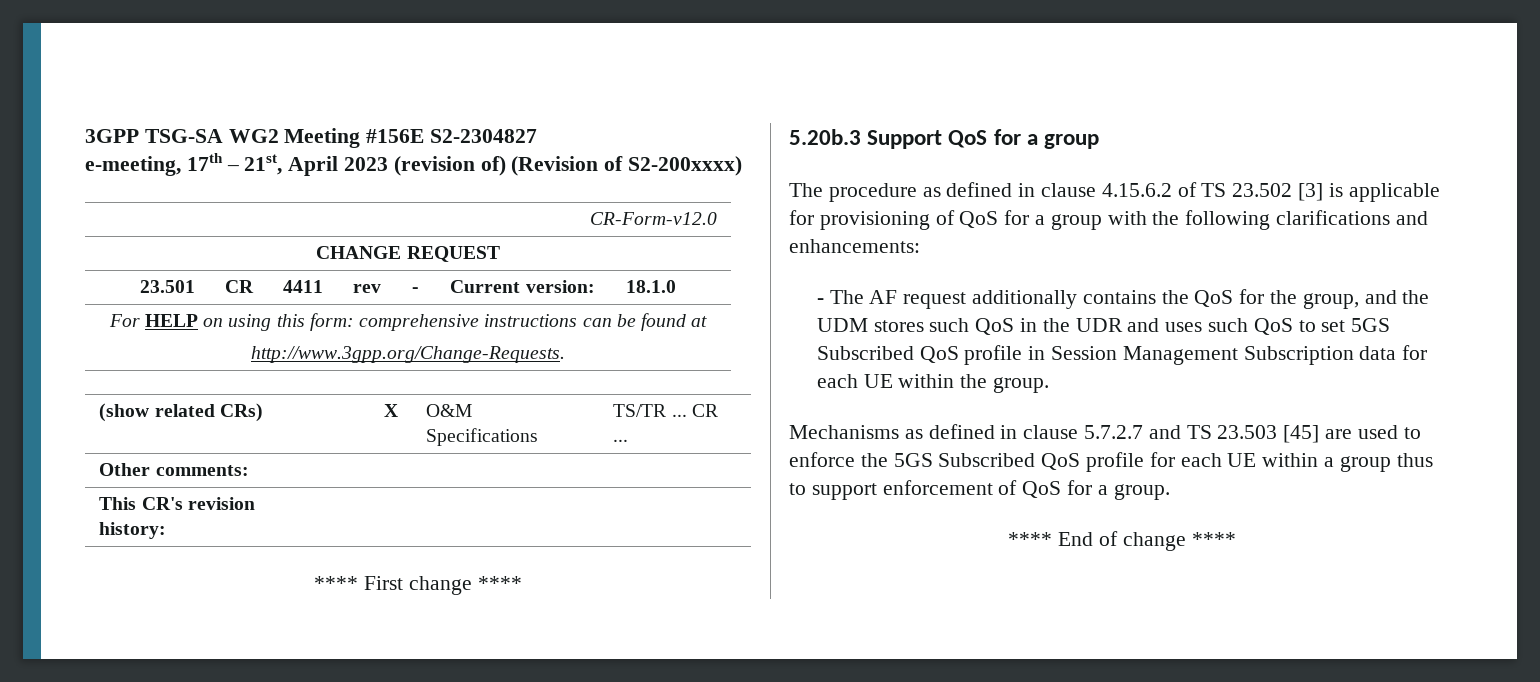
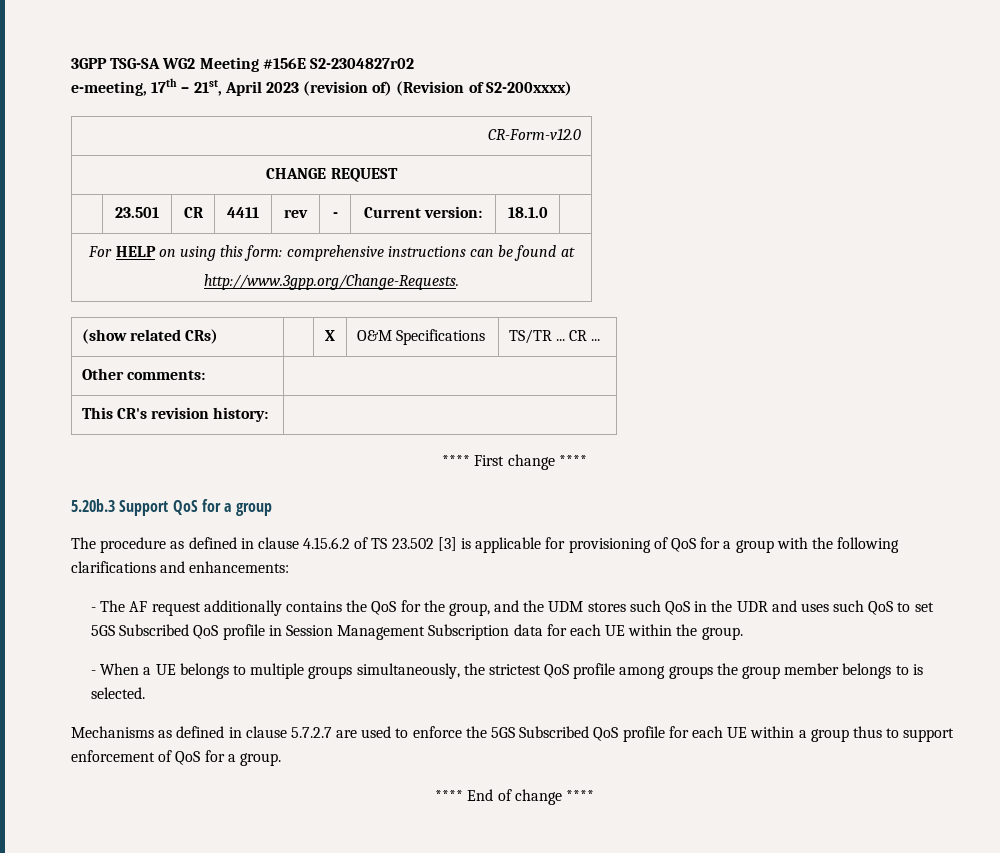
- 3GPP TSG-SA WG2 Meeting #156E S2-2304827
+ 3GPP TSG-SA WG2 Meeting #156E S2-2304827r02
+ - When a UE belongs to multiple groups simultaneously, the strictest QoS profile among groups the group member belongs to is selected.
- Mechanisms as defined in clause 5.7.2.7 and TS 23.503 [45] are used to enforce the 5GS Subscribed QoS profile for each UE within a group thus to support enforcement of QoS for a group.
+ Mechanisms as defined in clause 5.7.2.7 are used to enforce the 5GS Subscribed QoS profile for each UE within a group thus to support enforcement of QoS for a group.

